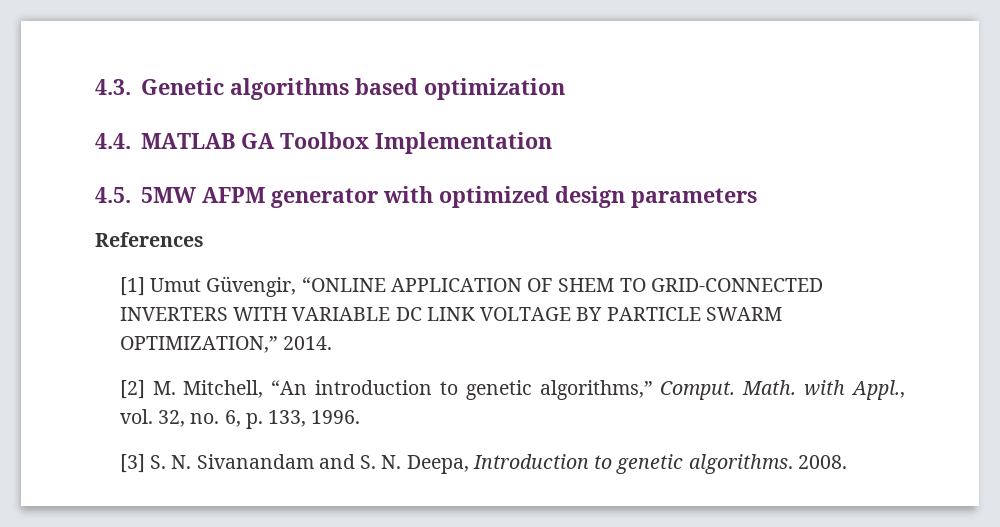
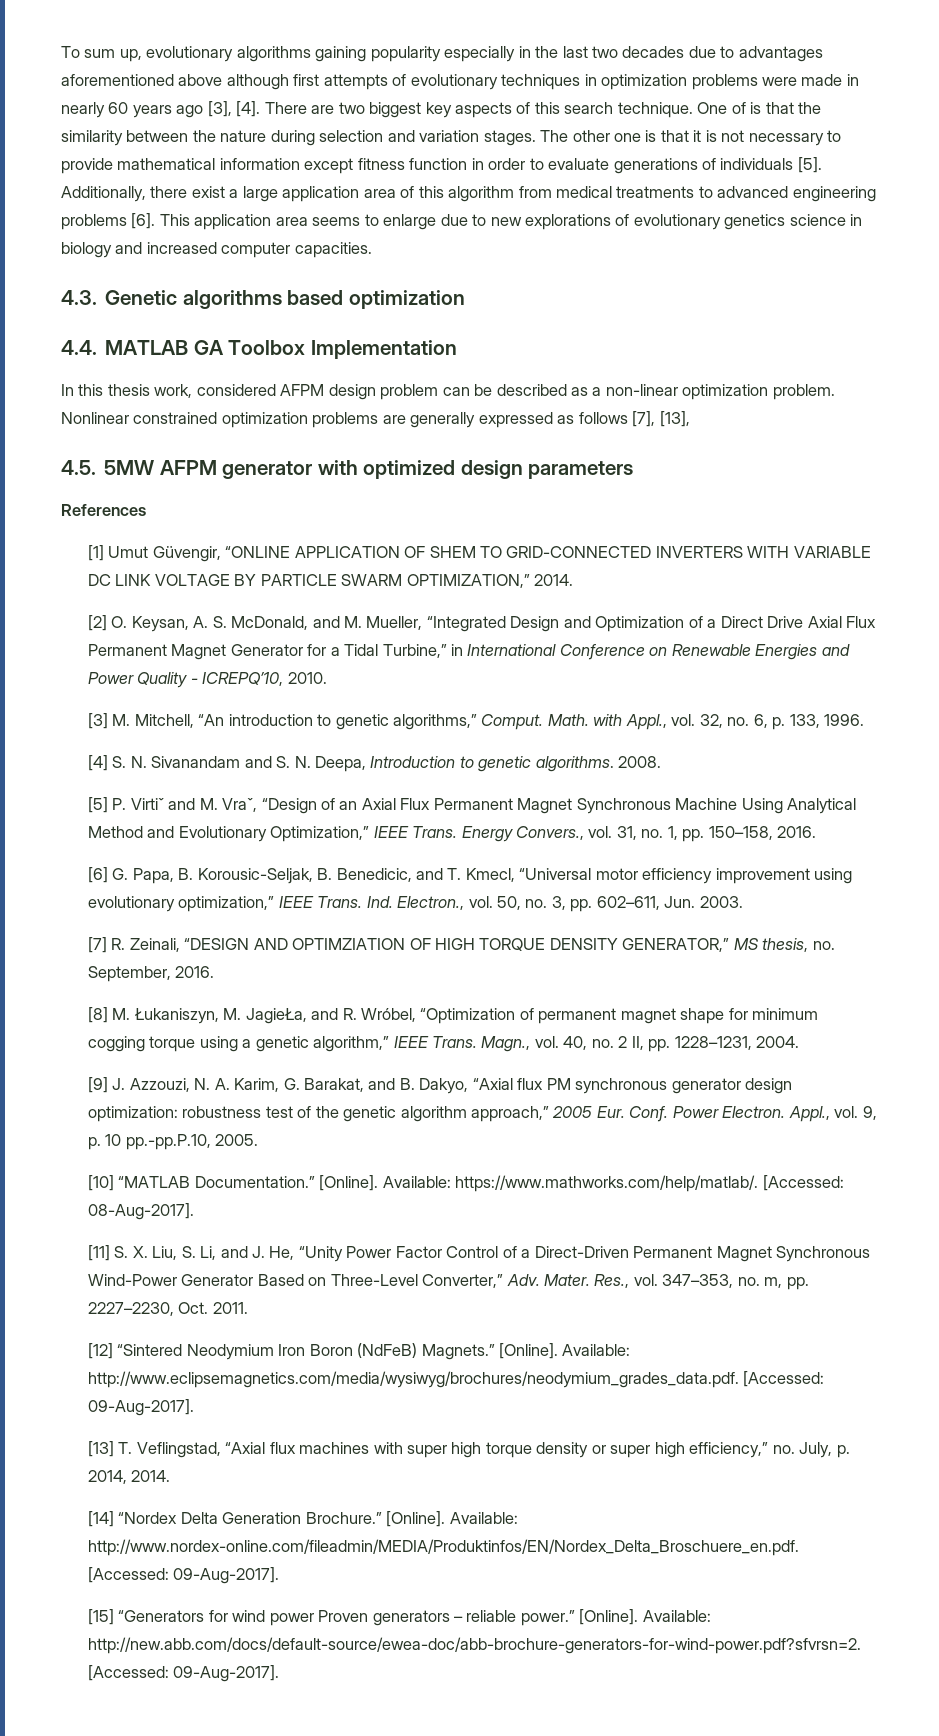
+ To sum up, evolutionary algorithms gaining popularity especially in the last two decades due to advantages aforementioned above although first attempts of evolutionary techniques in optimization problems were made in nearly 60 years ago [3], [4]. There are two biggest key aspects of this search technique. One of is that the similarity between the nature during selection and variation stages. The other one is that it is not necessary to provide mathematical information except fitness function in order to evaluate generations of individuals [5]. Additionally, there exist a large application area of this algorithm from medical treatments to advanced engineering problems [6]. This application area seems to enlarge due to new explorations of evolutionary genetics science in biology and increased computer capacities.
+ In this thesis work, considered AFPM design problem can be described as a non-linear optimization problem. Nonlinear constrained optimization problems are generally expressed as follows [7], [13],
- [2] M. Mitchell, “An introduction to genetic algorithms,” Comput.
+ [2] O. Keysan, A. S. McDonald, and M. Mueller, “Integrated Design and Optimization of a Direct Drive Axial Flux Permanent Magnet Generator for a Tidal Turbine,” in International Conference on Renewable Energies and Power Quality - ICREPQ’10, 2010.
+ [3] M. Mitchell, “An introduction to genetic algorithms,” Comput.
- [3] S. N. Sivanandam and S. N. Deepa, Introduction to genetic algorithms.
+ [4] S. N. Sivanandam and S. N. Deepa, Introduction to genetic algorithms.
+ [5] P. Virtiˇ and M. Vraˇ, “Design of an Axial Flux Permanent Magnet Synchronous Machine Using Analytical Method and Evolutionary Optimization,” IEEE Trans. Energy Convers., vol. 31, no. 1, pp. 150–158, 2016.
+ [6] G. Papa, B. Korousic-Seljak, B. Benedicic, and T. Kmecl, “Universal motor efficiency improvement using evolutionary optimization,” IEEE Trans. Ind. Electron., vol. 50, no. 3, pp. 602–611, Jun. 2003.
+ [7] R. Zeinali, “DESIGN AND OPTIMZIATION OF HIGH TORQUE DENSITY GENERATOR,” MS thesis, no. September, 2016.
+ [8] M. Łukaniszyn, M. JagieŁa, and R. Wróbel, “Optimization of permanent magnet shape for minimum cogging torque using a genetic algorithm,” IEEE Trans. Magn., vol. 40, no. 2 II, pp. 1228–1231, 2004.
+ [9] J. Azzouzi, N. A. Karim, G. Barakat, and B. Dakyo, “Axial flux PM synchronous generator design optimization: robustness test of the genetic algorithm approach,” 2005 Eur. Conf. Power Electron. Appl., vol. 9, p. 10 pp.-pp.P.10, 2005.
+ [10] “MATLAB Documentation.” [Online]. Available: https://www.mathworks.com/help/matlab/. [Accessed: 08-Aug-2017].
+ [11] S. X. Liu, S. Li, and J. He, “Unity Power Factor Control of a Direct-Driven Permanent Magnet Synchronous Wind-Power Generator Based on Three-Level Converter,” Adv. Mater. Res., vol. 347–353, no. m, pp. 2227–2230, Oct. 2011.
+ [12] “Sintered Neodymium Iron Boron (NdFeB) Magnets.” [Online]. Available: http://www.eclipsemagnetics.com/media/wysiwyg/brochures/neodymium_grades_data.pdf. [Accessed: 09-Aug-2017].
+ [13] T. Veflingstad, “Axial flux machines with super high torque density or super high efficiency,” no. July, p. 2014, 2014.
+ [14] “Nordex Delta Generation Brochure.” [Online]. Available: http://www.nordex-online.com/fileadmin/MEDIA/Produktinfos/EN/Nordex_Delta_Broschuere_en.pdf. [Accessed: 09-Aug-2017].
+ [15] “Generators for wind power Proven generators – reliable power.” [Online]. Available: http://new.abb.com/docs/default-source/ewea-doc/abb-brochure-generators-for-wind-power.pdf?sfvrsn=2. [Accessed: 09-Aug-2017].

